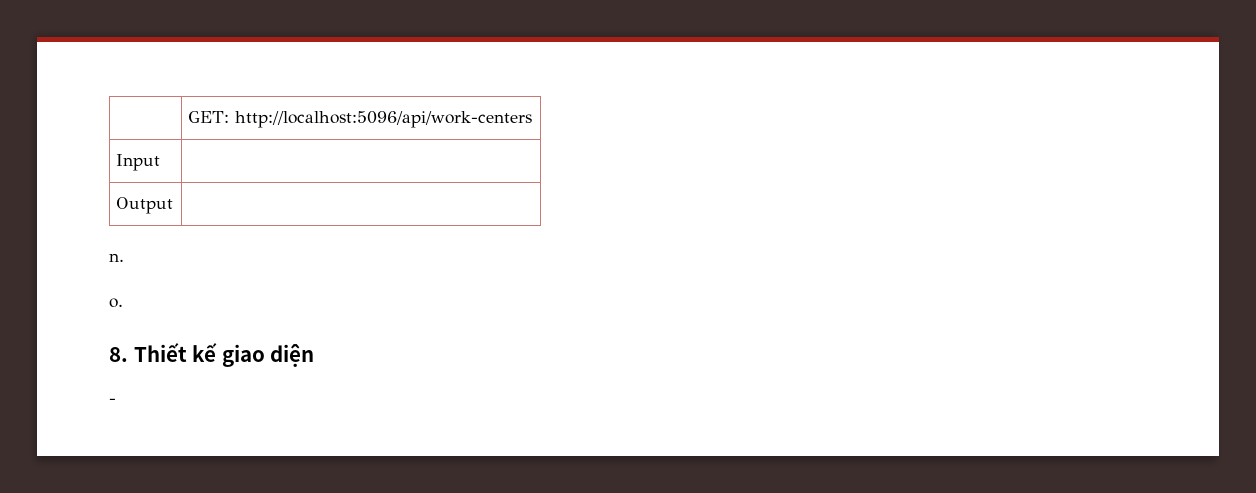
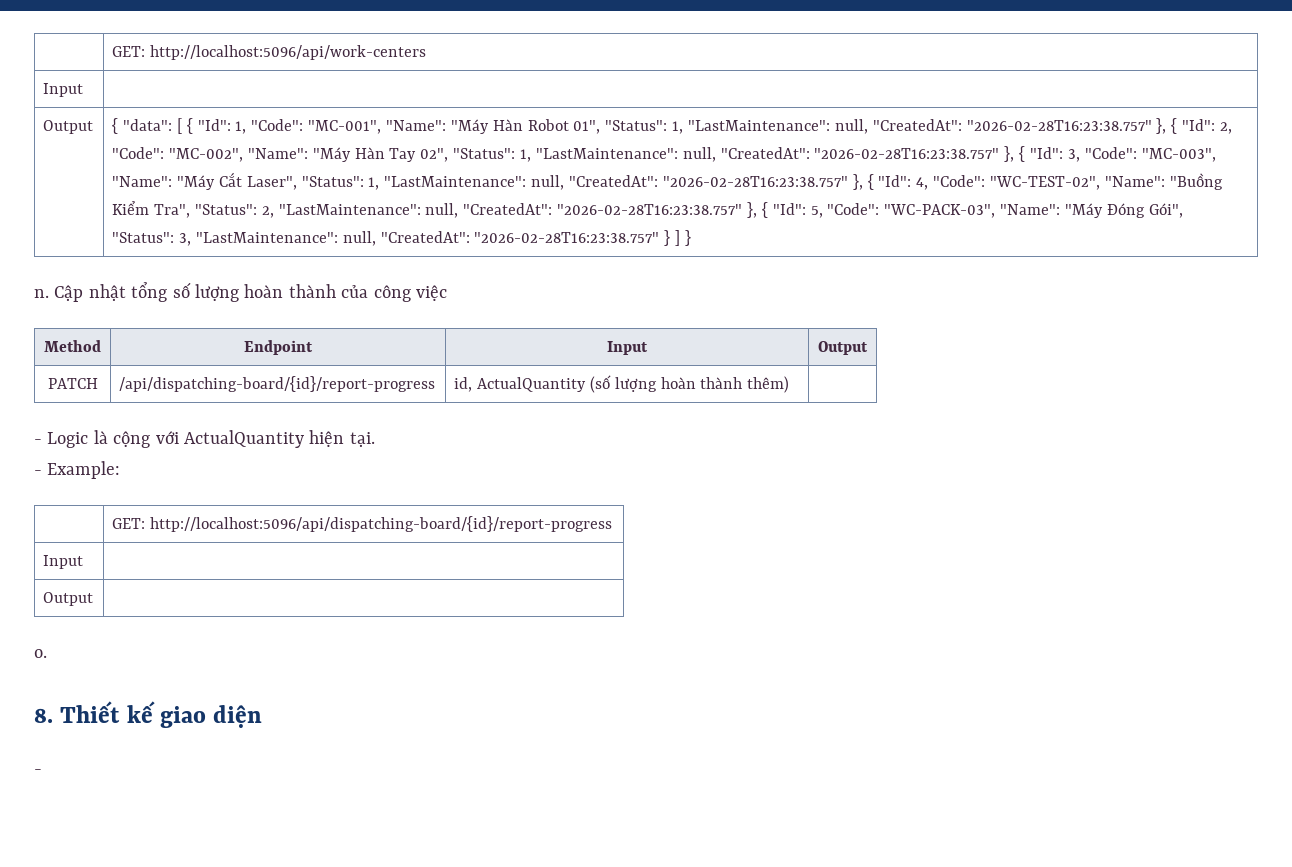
- n.
+ { "data": [ { "Id": 1, "Code": "MC-001", "Name": "Máy Hàn Robot 01", "Status": 1, "LastMaintenance": null, "CreatedAt": "2026-02-28T16:23:38.757" }, { "Id": 2, "Code": "MC-002", "Name": "Máy Hàn Tay 02", "Status": 1, "LastMaintenance": null, "CreatedAt": "2026-02-28T16:23:38.757" }, { "Id": 3, "Code": "MC-003", "Name": "Máy Cắt Laser", "Status": 1, "LastMaintenance": null, "CreatedAt": "2026-02-28T16:23:38.757" }, { "Id": 4, "Code": "WC-TEST-02", "Name": "Buồng Kiểm Tra", "Status": 2, "LastMaintenance": null, "CreatedAt": "2026-02-28T16:23:38.757" }, { "Id": 5, "Code": "WC-PACK-03", "Name": "Máy Đóng Gói", "Status": 3, "LastMaintenance": null, "CreatedAt": "2026-02-28T16:23:38.757" } ] }
+ n. Cập nhật tổng số lượng hoàn thành của công việc
+ Method | Endpoint | Input | Output
+ PATCH | /api/dispatching-board/{id}/report-progress | id, ActualQuantity (số lượng hoàn thành thêm) |
+ - Logic là cộng với ActualQuantity hiện tại.
+ - Example:
+ | GET: http://localhost:5096/api/dispatching-board/{id}/report-progress
+ Input |
+ Output |

